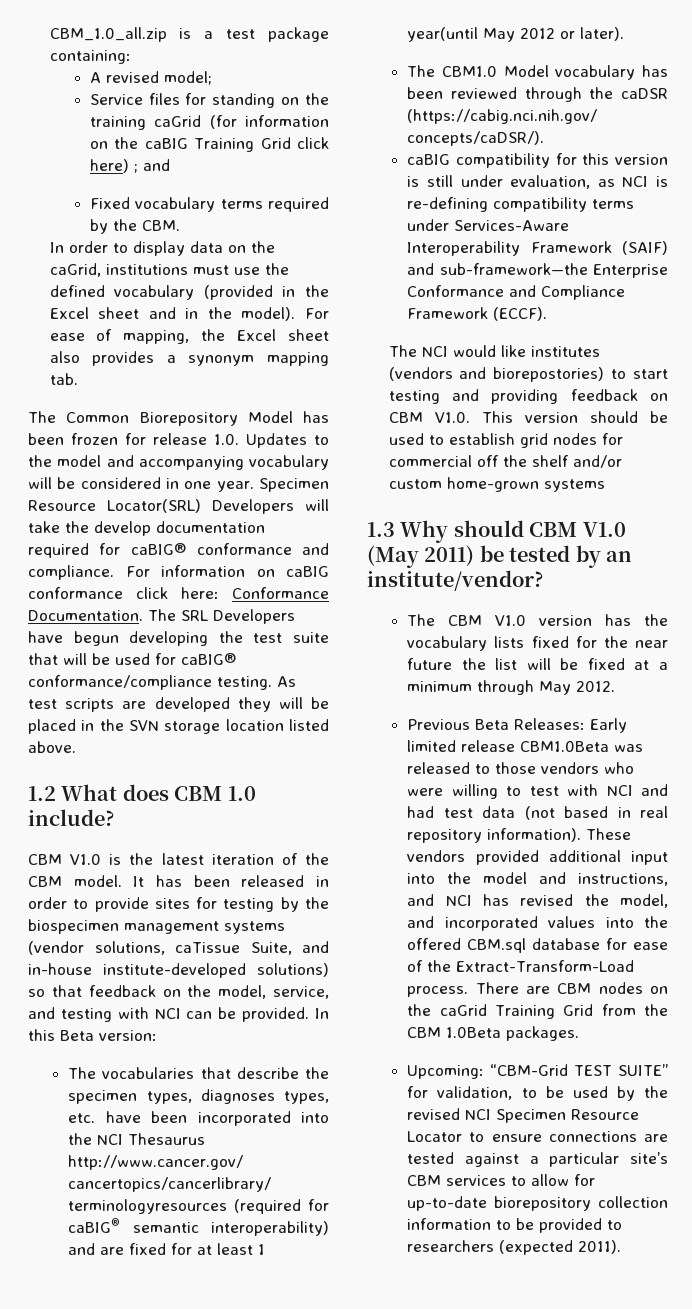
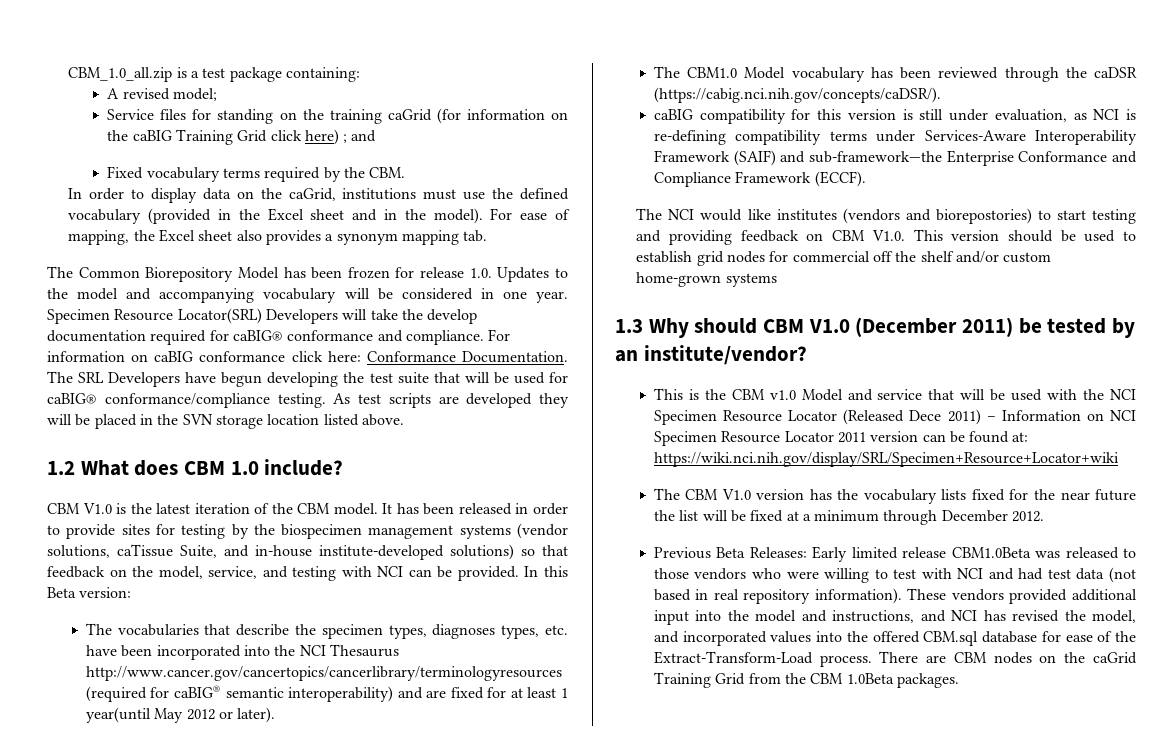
- 1.3 Why should CBM V1.0 (May 2011) be tested by an institute/vendor?
+ 1.3 Why should CBM V1.0 (December 2011) be tested by an institute/vendor?
+ This is the CBM v1.0 Model and service that will be used with the NCI Specimen Resource Locator (Released Dece 2011) – Information on NCI Specimen Resource Locator 2011 version can be found at: https://wiki.nci.nih.gov/display/SRL/Specimen+Resource+Locator+wiki
- The CBM V1.0 version has the vocabulary lists fixed for the near future the list will be fixed at a minimum through May 2012.
+ The CBM V1.0 version has the vocabulary lists fixed for the near future the list will be fixed at a minimum through December 2012.
- Upcoming: “CBM-Grid TEST SUITE” for validation, to be used by the revised NCI Specimen Resource Locator to ensure connections are tested against a particular site’s CBM services to allow for up-to-date biorepository collection information to be provided to researchers (expected 2011).

